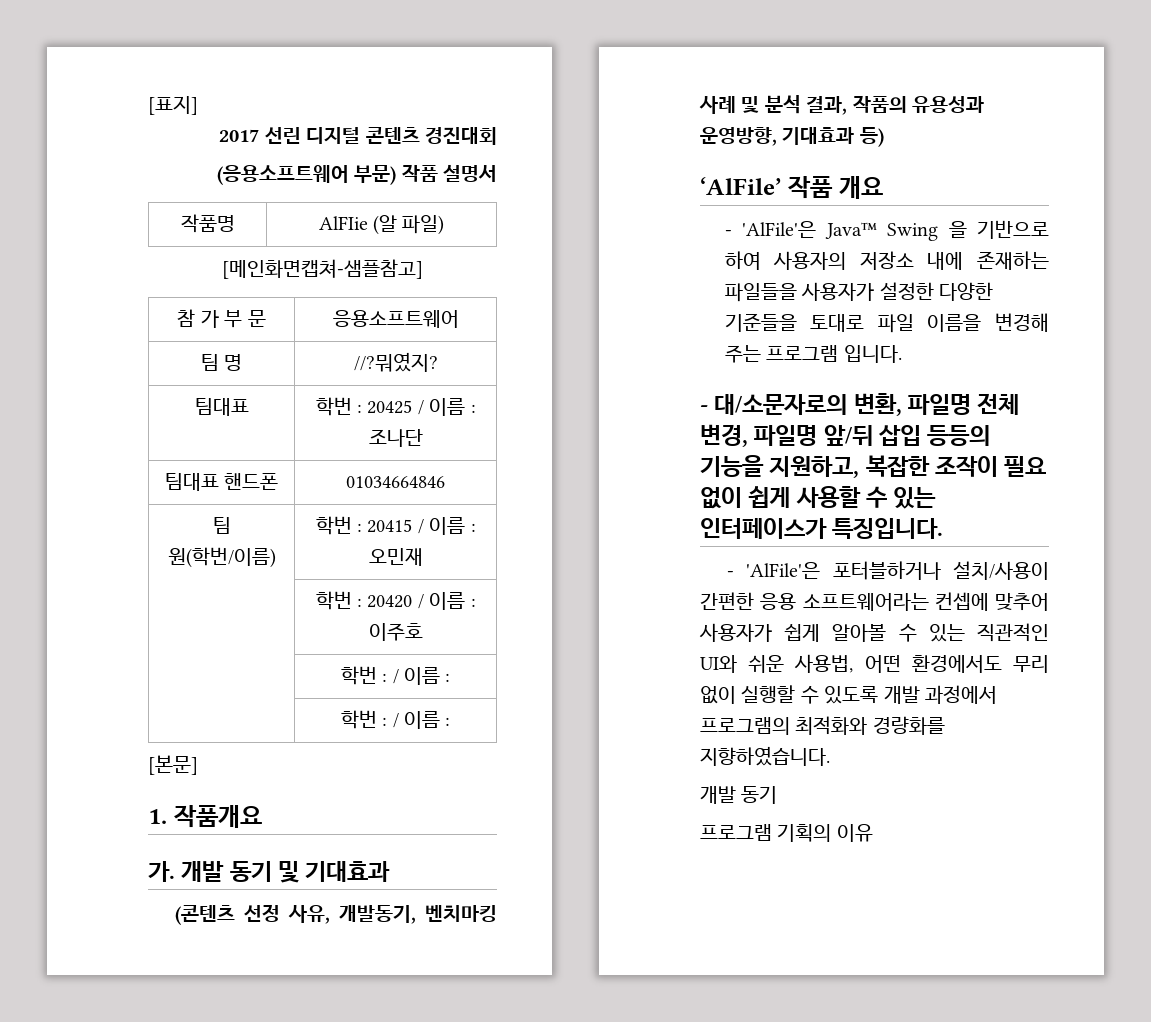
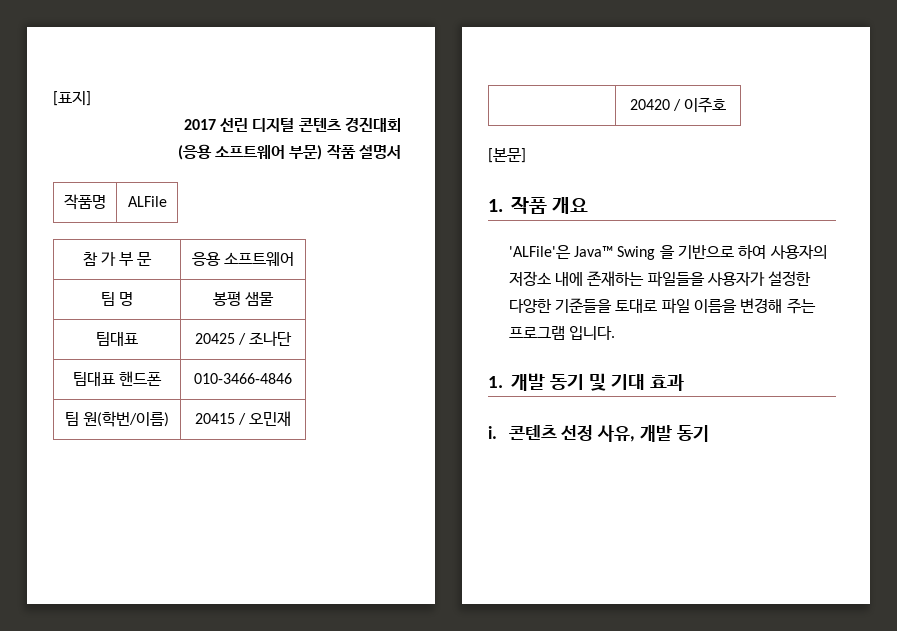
- (응용소프트웨어 부문) 작품 설명서
+ (응용 소프트웨어 부문) 작품 설명서
- 작품명 | AlFIie (알 파일)
- [메인화면캡쳐-샘플참고]
+ 작품명 | ALFile
- 참 가 부 문 | 응용소프트웨어
+ 참 가 부 문 | 응용 소프트웨어
- 팀 명 | //?뭐였지?
+ 팀 명 | 봉평 샘물
- 팀대표 | 학번 : 20425 / 이름 : 조나단
+ 팀대표 | 20425 / 조나단
- 팀대표 핸드폰 | 01034664846
+ 팀대표 핸드폰 | 010-3466-4846
- 팀 원(학번/이름) | 학번 : 20415 / 이름 : 오민재
- | 학번 : 20420 / 이름 : 이주호
- | 학번 : / 이름 :
- | 학번 : / 이름 :
+ 팀 원(학번/이름) | 20415 / 오민재
+ | 20420 / 이주호
  [본문]
- 1. 작품개요
- 가. 개발 동기 및 기대효과
- (콘텐츠 선정 사유, 개발동기, 벤치마킹 사례 및 분석 결과, 작품의 유용성과 운영방향, 기대효과 등)
- ‘AlFile’ 작품 개요
+ 1. 작품 개요
- - 'AlFile'은 Java™ Swing 을 기반으로 하여 사용자의 저장소 내에 존재하는 파일들을 사용자가 설정한 다양한 기준들을 토대로 파일 이름을 변경해 주는 프로그램 입니다.
+ 'ALFile'은 Java™ Swing 을 기반으로 하여 사용자의 저장소 내에 존재하는 파일들을 사용자가 설정한 다양한 기준들을 토대로 파일 이름을 변경해 주는 프로그램 입니다.
- - 대/소문자로의 변환, 파일명 전체 변경, 파일명 앞/뒤 삽입 등등의 기능을 지원하고, 복잡한 조작이 필요 없이 쉽게 사용할 수 있는 인터페이스가 특징입니다.
- - 'AlFile'은 포터블하거나 설치/사용이 간편한 응용 소프트웨어라는 컨셉에 맞추어 사용자가 쉽게 알아볼 수 있는 직관적인 UI와 쉬운 사용법, 어떤 환경에서도 무리 없이 실행할 수 있도록 개발 과정에서 프로그램의 최적화와 경량화를 지향하였습니다.
- 개발 동기
- 프로그램 기획의 이유
+ 1. 개발 동기 및 기대 효과
+ i. 콘텐츠 선정 사유, 개발 동기

